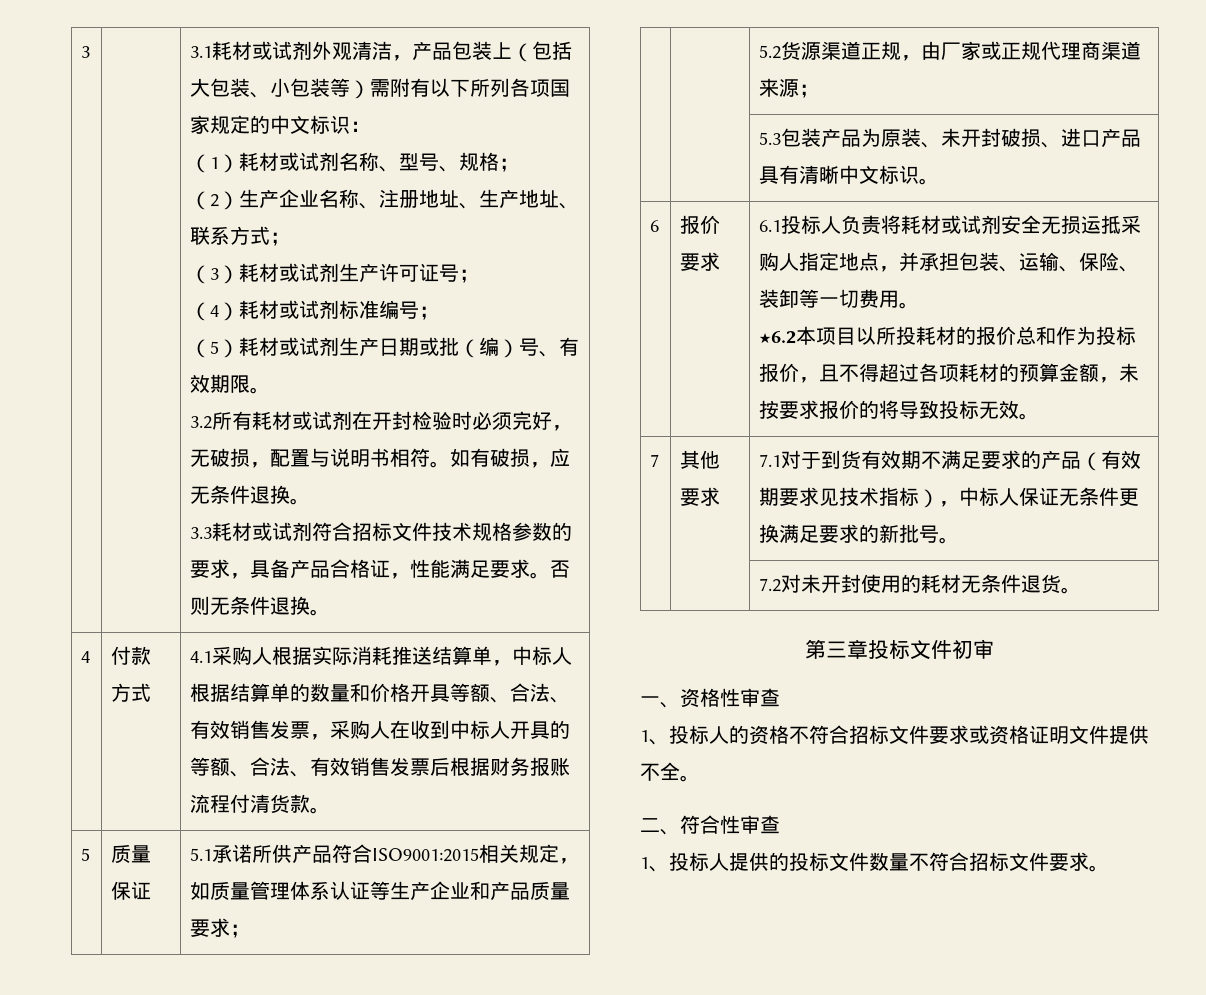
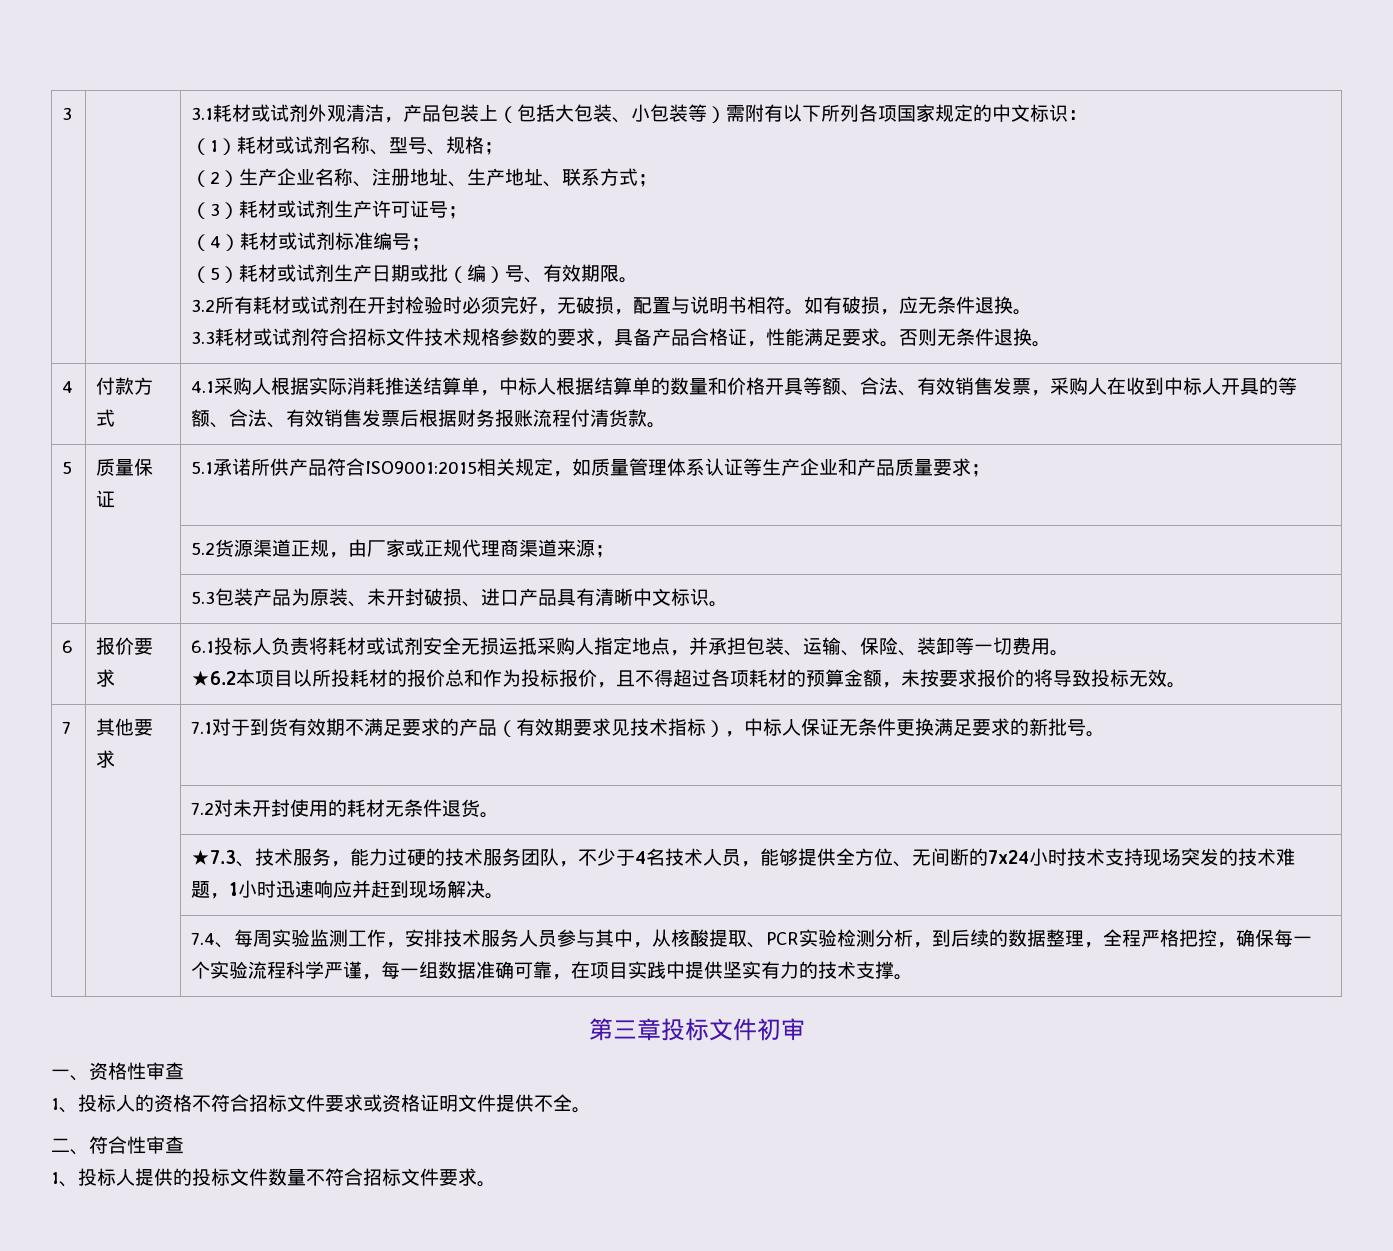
+ | | ★7.3、技术服务，能力过硬的技术服务团队，不少于4名技术人员，能够提供全方位、无间断的7x24小时技术支持现场突发的技术难题，1小时迅速响应并赶到现场解决。
+ | | 7.4、每周实验监测工作，安排技术服务人员参与其中，从核酸提取、PCR实验检测分析，到后续的数据整理，全程严格把控，确保每一个实验流程科学严谨，每一组数据准确可靠，在项目实践中提供坚实有力的技术支撑。

